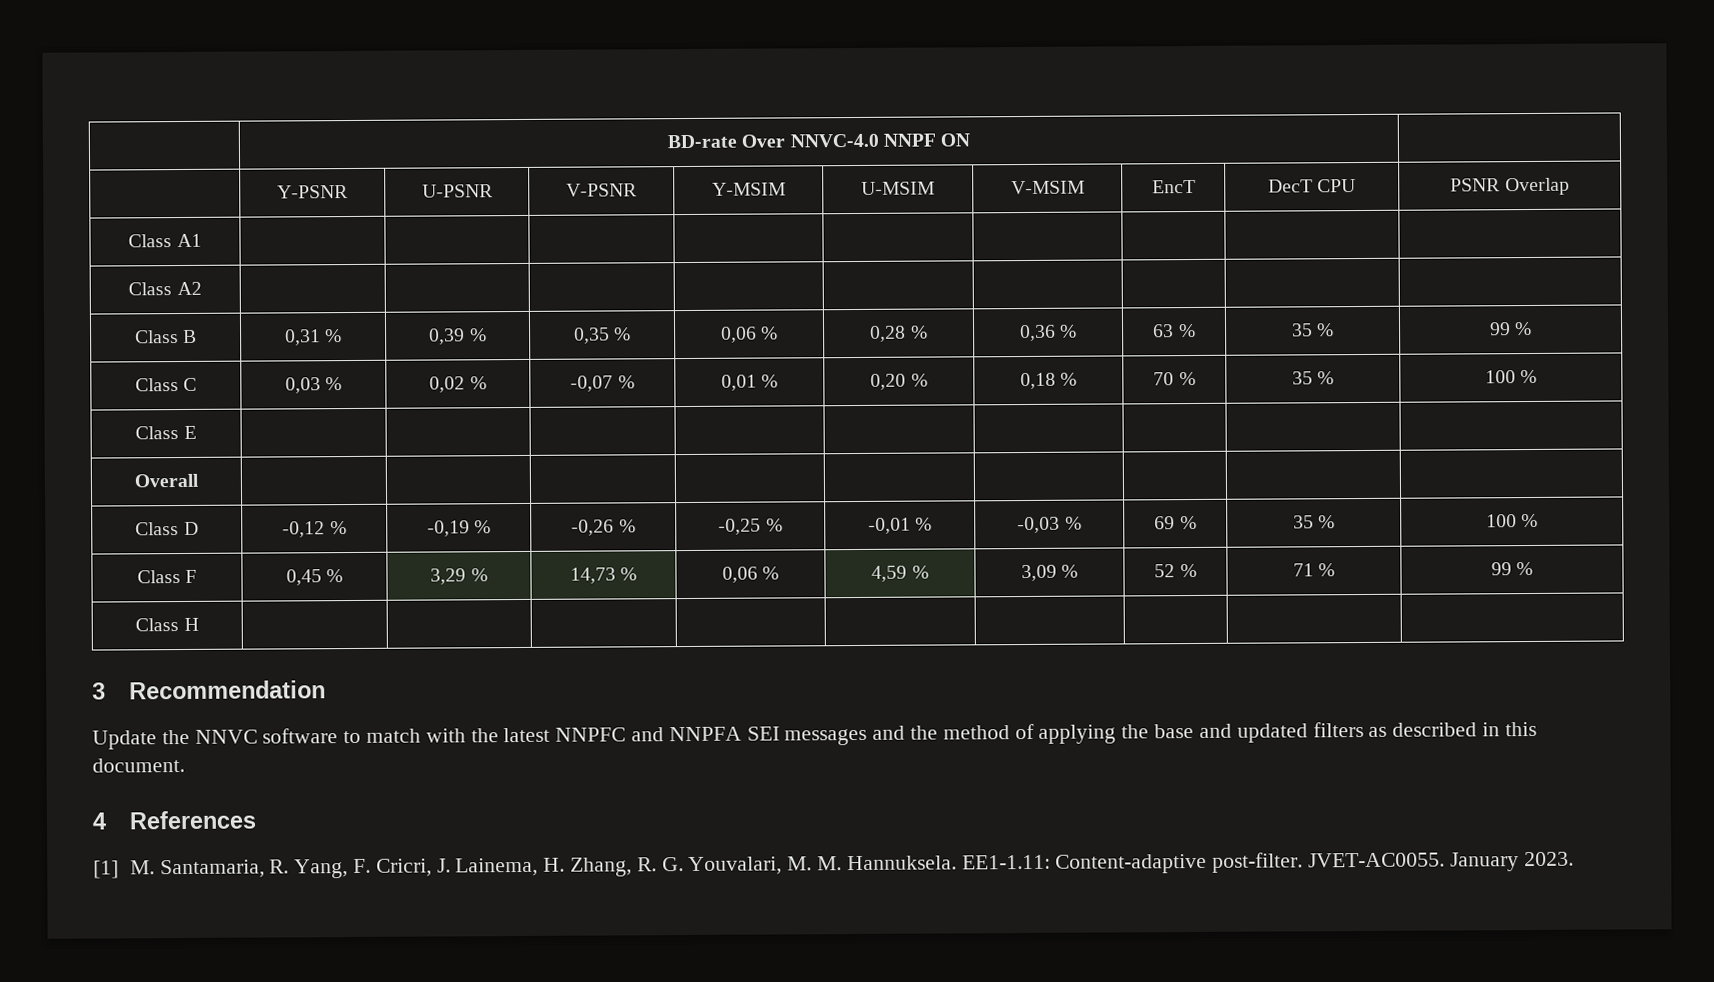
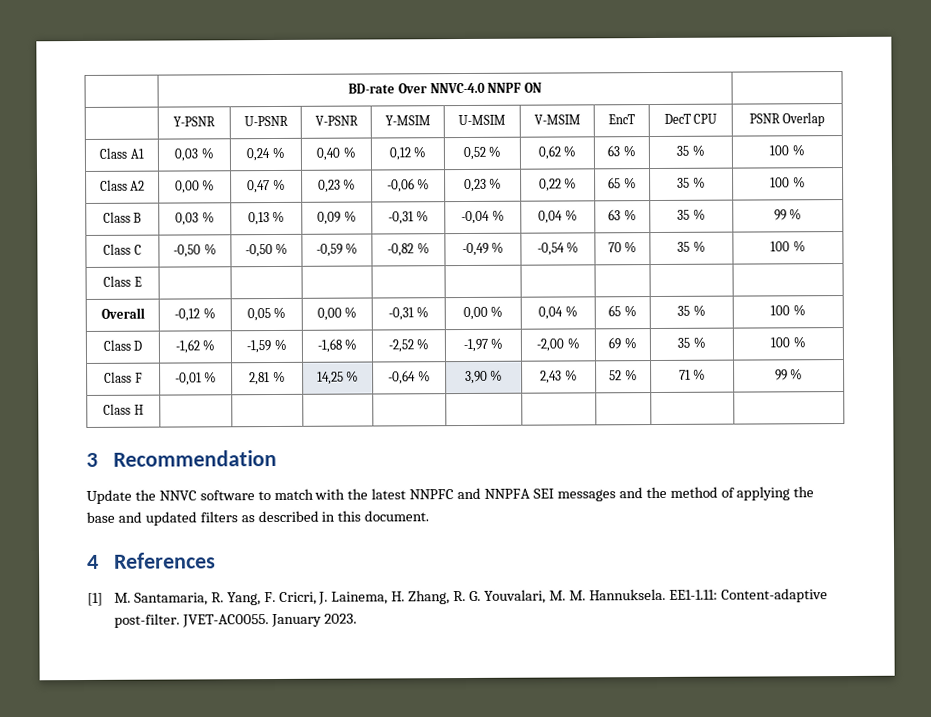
- Class A1 | | | | | | | | |
- Class A2 | | | | | | | | |
+ Class A1 | 0,03 % | 0,24 % | 0,40 % | 0,12 % | 0,52 % | 0,62 % | 63 % | 35 % | 100 %
+ Class A2 | 0,00 % | 0,47 % | 0,23 % | -0,06 % | 0,23 % | 0,22 % | 65 % | 35 % | 100 %
- Class B | 0,31 % | 0,39 % | 0,35 % | 0,06 % | 0,28 % | 0,36 % | 63 % | 35 % | 99 %
+ Class B | 0,03 % | 0,13 % | 0,09 % | -0,31 % | -0,04 % | 0,04 % | 63 % | 35 % | 99 %
- Class C | 0,03 % | 0,02 % | -0,07 % | 0,01 % | 0,20 % | 0,18 % | 70 % | 35 % | 100 %
+ Class C | -0,50 % | -0,50 % | -0,59 % | -0,82 % | -0,49 % | -0,54 % | 70 % | 35 % | 100 %
- Overall | | | | | | | | |
+ Overall | -0,12 % | 0,05 % | 0,00 % | -0,31 % | 0,00 % | 0,04 % | 65 % | 35 % | 100 %
- Class D | -0,12 % | -0,19 % | -0,26 % | -0,25 % | -0,01 % | -0,03 % | 69 % | 35 % | 100 %
+ Class D | -1,62 % | -1,59 % | -1,68 % | -2,52 % | -1,97 % | -2,00 % | 69 % | 35 % | 100 %
- Class F | 0,45 % | 3,29 % | 14,73 % | 0,06 % | 4,59 % | 3,09 % | 52 % | 71 % | 99 %
+ Class F | -0,01 % | 2,81 % | 14,25 % | -0,64 % | 3,90 % | 2,43 % | 52 % | 71 % | 99 %

